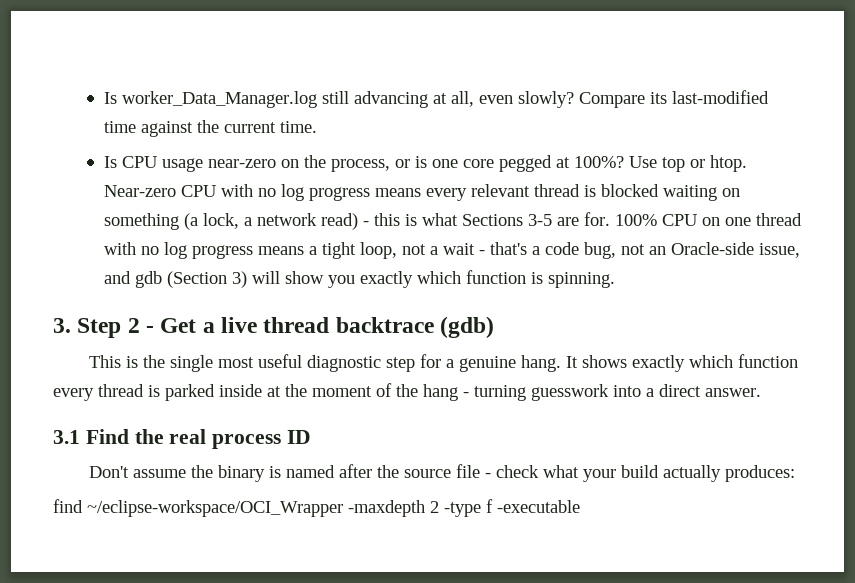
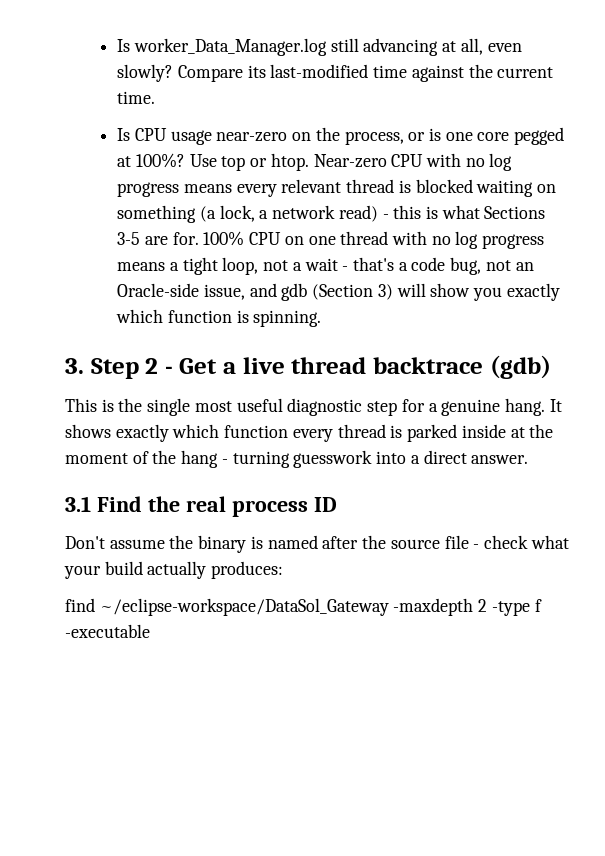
- find ~/eclipse-workspace/OCI_Wrapper -maxdepth 2 -type f -executable
+ find ~/eclipse-workspace/DataSol_Gateway -maxdepth 2 -type f -executable

